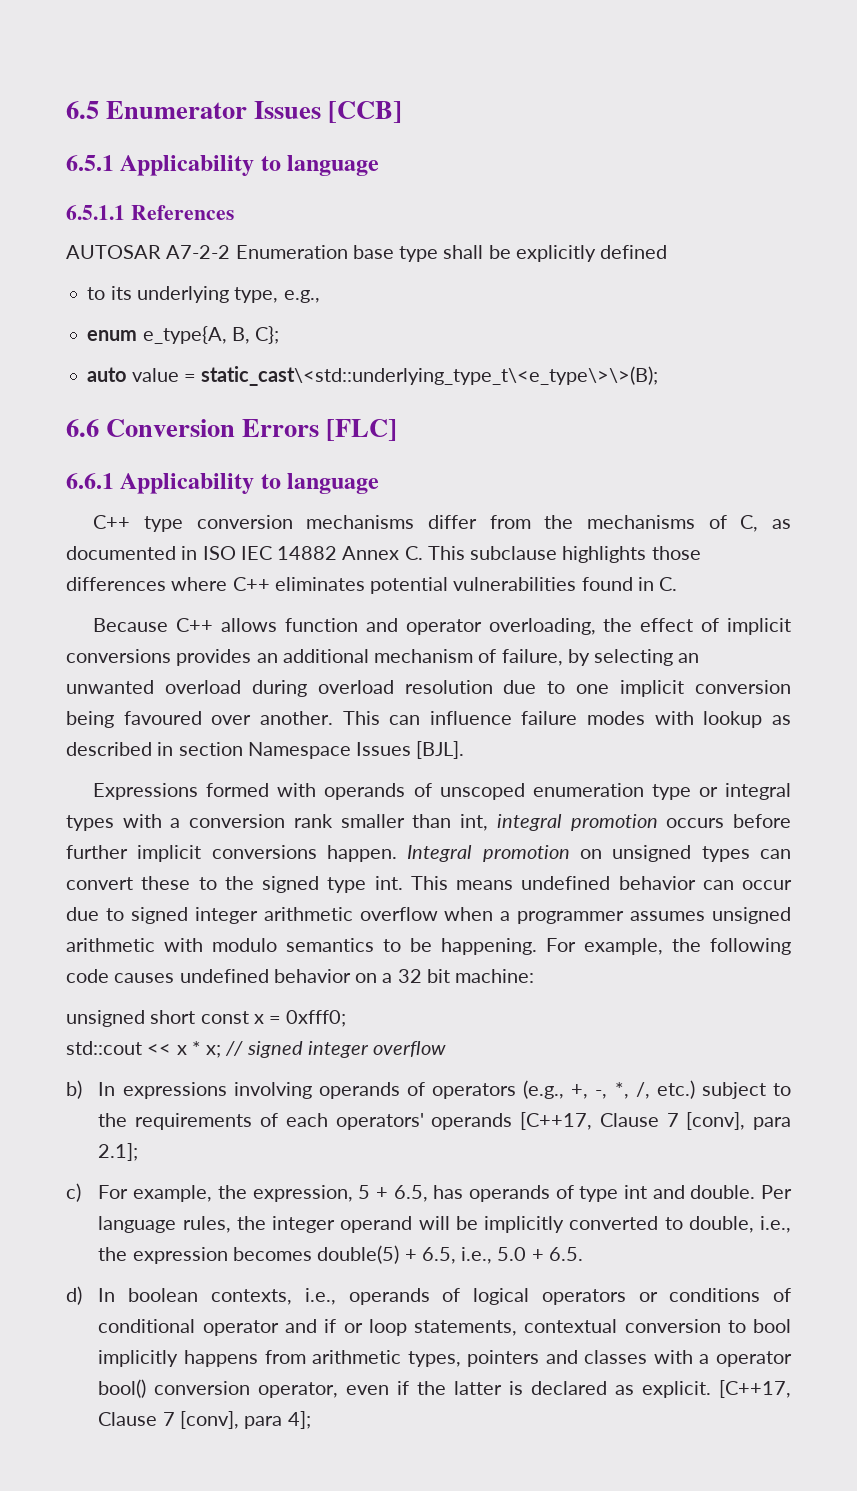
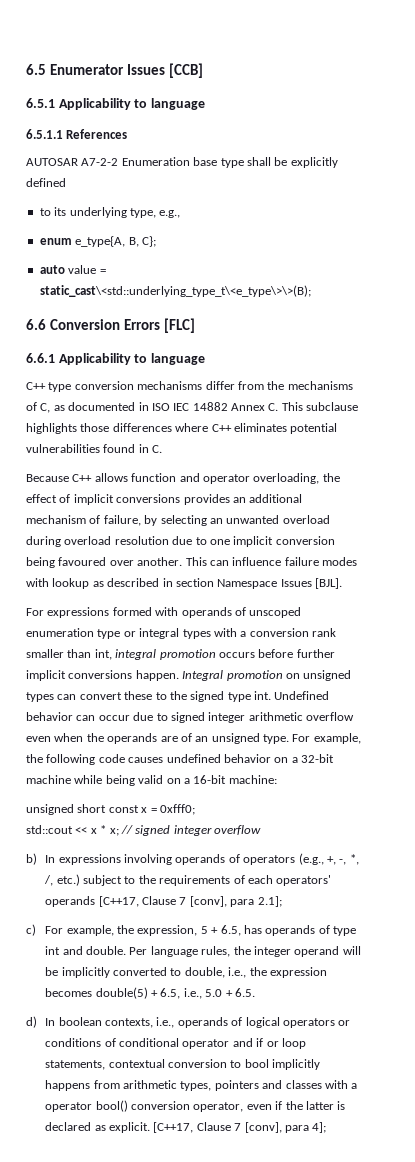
- Expressions formed with operands of unscoped enumeration type or integral types with a conversion rank smaller than int, integral promotion occurs before further implicit conversions happen.
+ For expressions formed with operands of unscoped enumeration type or integral types with a conversion rank smaller than int, integral promotion occurs before further implicit conversions happen.
- This means undefined behavior can occur due to signed integer arithmetic overflow when a programmer assumes unsigned arithmetic with modulo semantics to be happening.
+ Undefined behavior can occur due to signed integer arithmetic overflow even when the operands are of an unsigned type.
- For example, the following code causes undefined behavior on a 32 bit machine:
+ For example, the following code causes undefined behavior on a 32-bit machine while being valid on a 16-bit machine:

